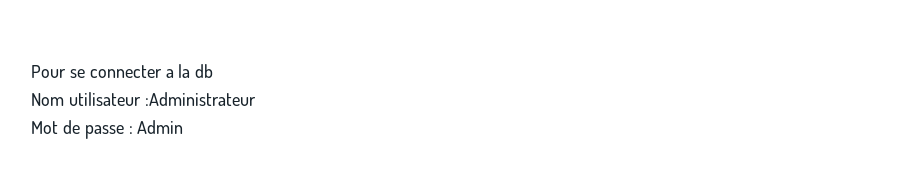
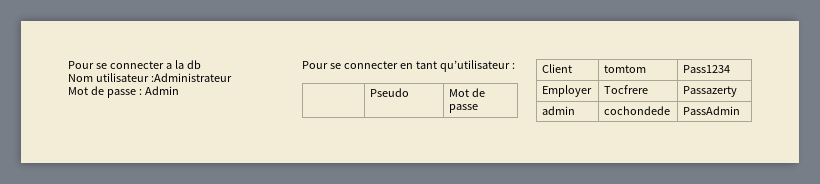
+ Pour se connecter en tant qu’utilisateur :
+ | Pseudo | Mot de passe
+ Client | tomtom | Pass1234
+ Employer | Tocfrere | Passazerty
+ admin | cochondede | PassAdmin

